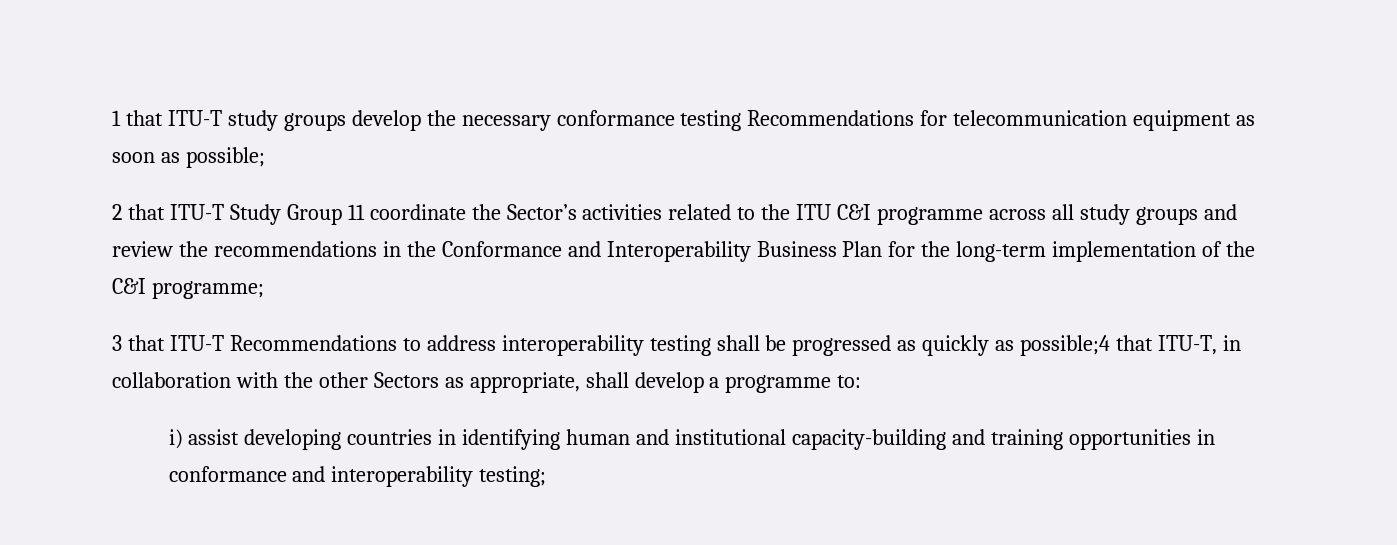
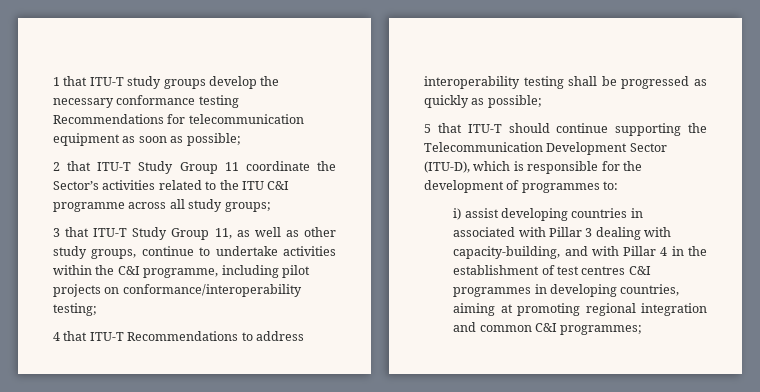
- 2 that ITU-T Study Group 11 coordinate the Sector’s activities related to the ITU C&I programme across all study groups and review the recommendations in the Conformance and Interoperability Business Plan for the long-term implementation of the C&I programme;
- 3 that ITU-T Recommendations to address interoperability testing shall be progressed as quickly as possible;4 that ITU-T, in collaboration with the other Sectors as appropriate, shall develop a programme to:
+ 2 that ITU-T Study Group 11 coordinate the Sector’s activities related to the ITU C&I programme across all study groups;
+ 3 that ITU-T Study Group 11, as well as other study groups, continue to undertake activities within the C&I programme, including pilot projects on conformance/interoperability testing;
+ 4 that ITU-T Recommendations to address interoperability testing shall be progressed as quickly as possible;
+ 5 that ITU-T should continue supporting the Telecommunication Development Sector (ITU-D), which is responsible for the development of programmes to:
- i) assist developing countries in identifying human and institutional capacity-building and training opportunities in conformance and interoperability testing;
+ i) assist developing countries in associated with Pillar 3 dealing with capacity-building, and with Pillar 4 in the establishment of test centres C&I programmes in developing countries, aiming at promoting regional integration and common C&I programmes;

